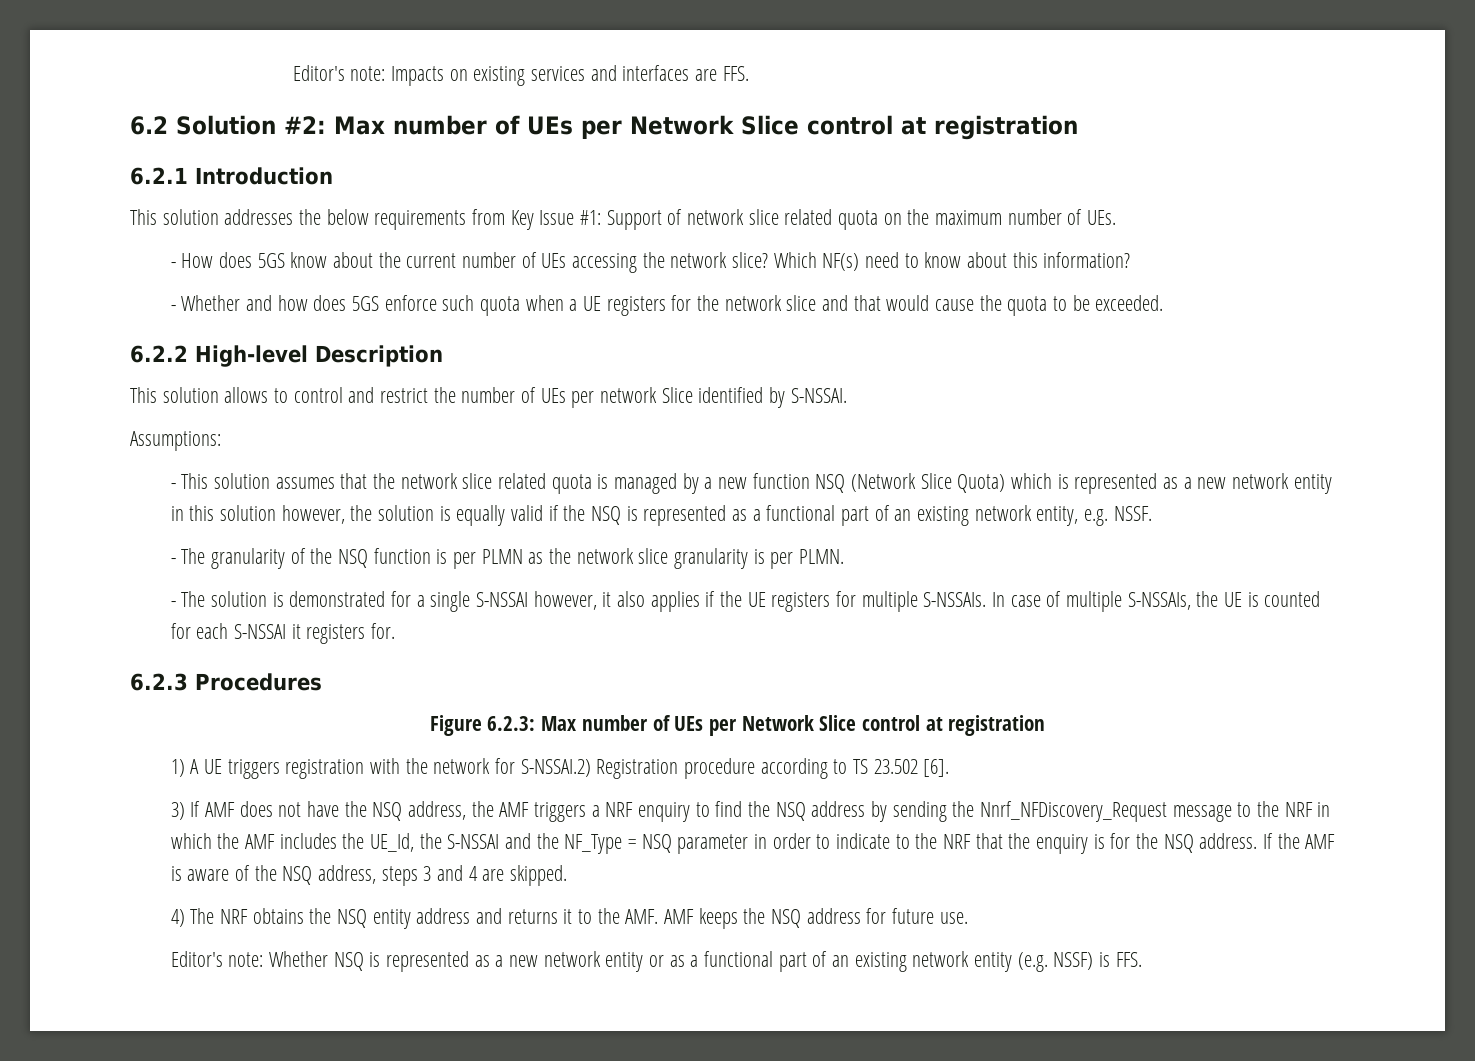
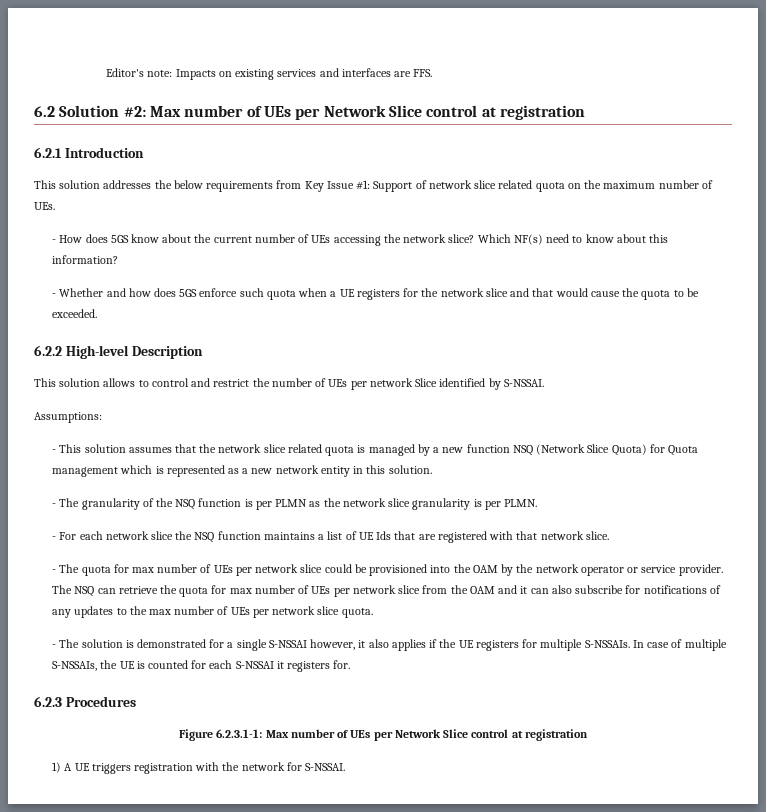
- - This solution assumes that the network slice related quota is managed by a new function NSQ (Network Slice Quota) which is represented as a new network entity in this solution however, the solution is equally valid if the NSQ is represented as a functional part of an existing network entity, e.g. NSSF.
+ - This solution assumes that the network slice related quota is managed by a new function NSQ (Network Slice Quota) for Quota management which is represented as a new network entity in this solution.
+ - For each network slice the NSQ function maintains a list of UE Ids that are registered with that network slice.
+ - The quota for max number of UEs per network slice could be provisioned into the OAM by the network operator or service provider. The NSQ can retrieve the quota for max number of UEs per network slice from the OAM and it can also subscribe for notifications of any updates to the max number of UEs per network slice quota.
- Figure 6.2.3: Max number of UEs per Network Slice control at registration
+ Figure 6.2.3.1-1: Max number of UEs per Network Slice control at registration
- 1) A UE triggers registration with the network for S-NSSAI.2) Registration procedure according to TS 23.502 [6].
- 3) If AMF does not have the NSQ address, the AMF triggers a NRF enquiry to find the NSQ address by sending the Nnrf_NFDiscovery_Request message to the NRF in which the AMF includes the UE_Id, the S-NSSAI and the NF_Type = NSQ parameter in order to indicate to the NRF that the enquiry is for the NSQ address. If the AMF is aware of the NSQ address, steps 3 and 4 are skipped.
- 4) The NRF obtains the NSQ entity address and returns it to the AMF. AMF keeps the NSQ address for future use.
- Editor's note: Whether NSQ is represented as a new network entity or as a functional part of an existing network entity (e.g. NSSF) is FFS.
+ 1) A UE triggers registration with the network for S-NSSAI.

